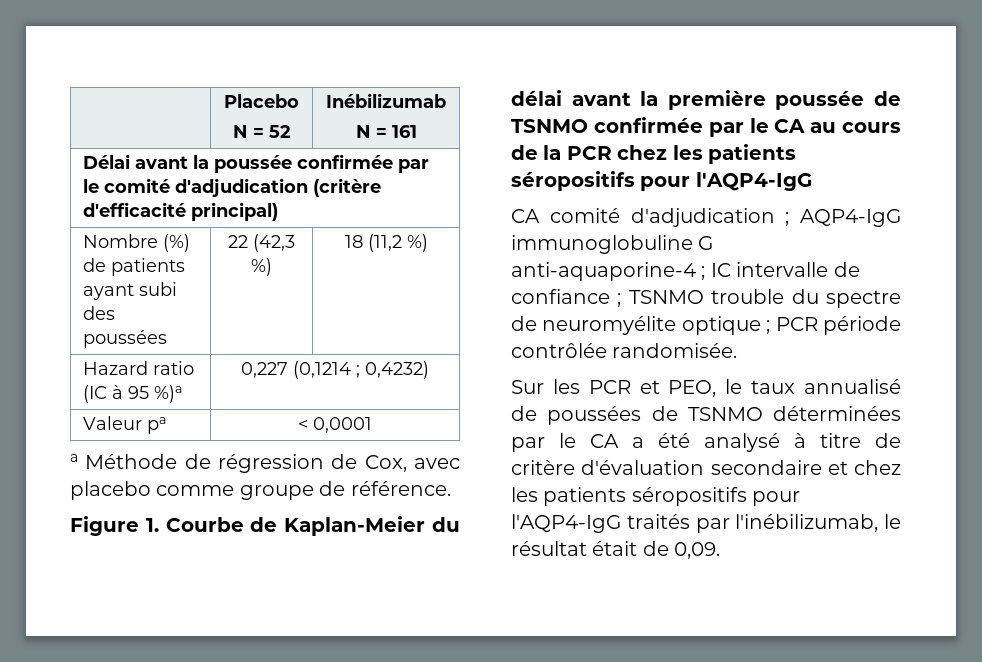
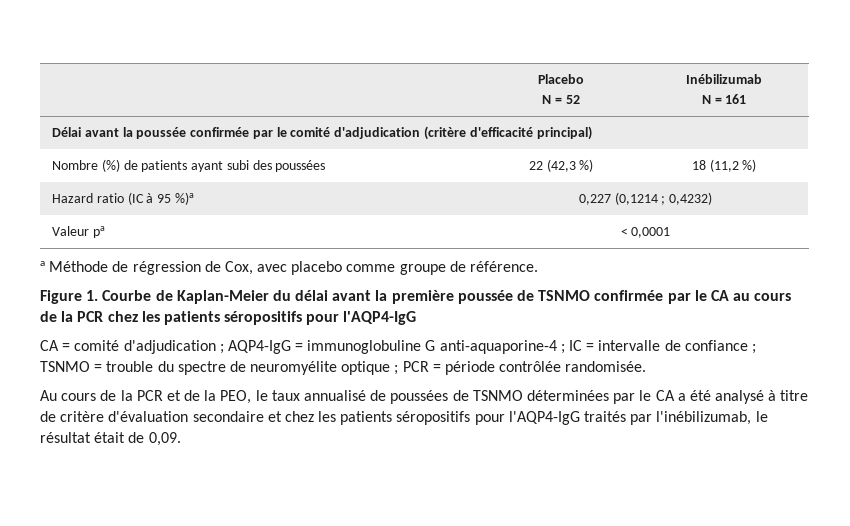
- CA comité d'adjudication ; AQP4-IgG immunoglobuline G anti-aquaporine-4 ; IC intervalle de confiance ; TSNMO trouble du spectre de neuromyélite optique ; PCR période contrôlée randomisée.
+ CA = comité d'adjudication ; AQP4-IgG = immunoglobuline G anti-aquaporine-4 ; IC = intervalle de confiance ; TSNMO = trouble du spectre de neuromyélite optique ; PCR = période contrôlée randomisée.
- Sur les PCR et PEO, le taux annualisé de poussées de TSNMO déterminées par le CA a été analysé à titre de critère d'évaluation secondaire et chez les patients séropositifs pour l'AQP4-IgG traités par l'inébilizumab, le résultat était de 0,09.
+ Au cours de la PCR et de la PEO, le taux annualisé de poussées de TSNMO déterminées par le CA a été analysé à titre de critère d'évaluation secondaire et chez les patients séropositifs pour l'AQP4-IgG traités par l'inébilizumab, le résultat était de 0,09.

